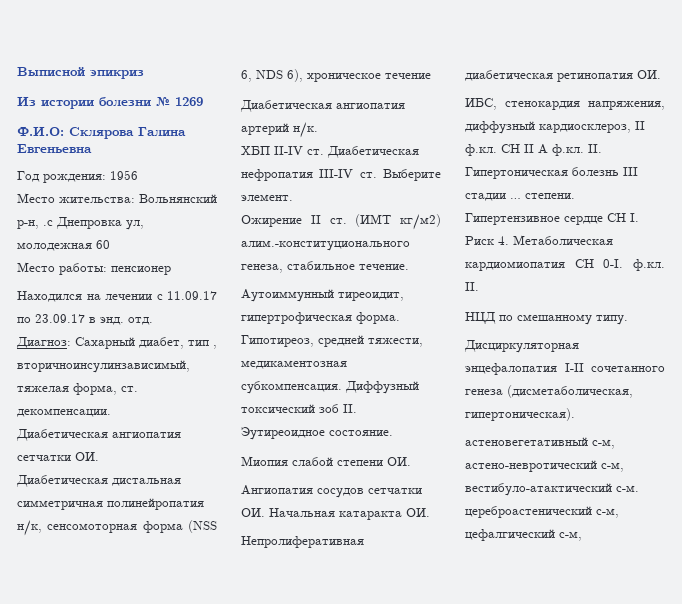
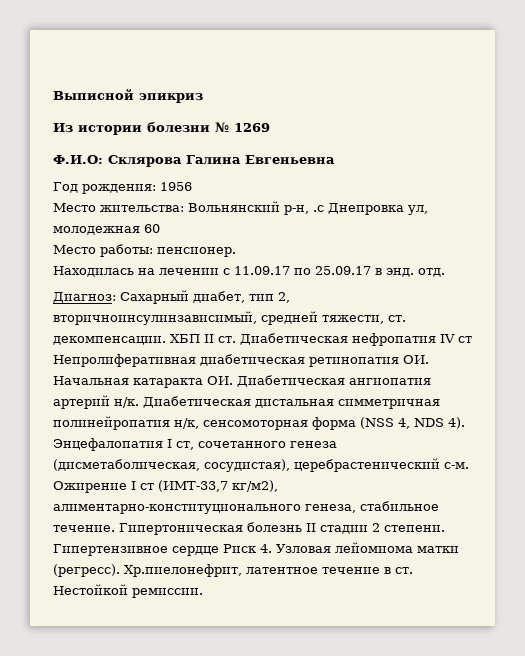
- Место работы: пенсионер
- Находился на лечении с 11.09.17 по 23.09.17 в энд. отд.
+ Место работы: пенсионер.
+ Находилась на лечении с 11.09.17 по 25.09.17 в энд. отд.
- Диагноз: Сахарный диабет, тип , вторичноинсулинзависимый, тяжелая форма, ст. декомпенсации.
- Диабетическая ангиопатия сетчатки ОИ.
- Диабетическая дистальная симметричная полинейропатия н/к, сенсомоторная форма (NSS 6, NDS 6), хроническое течение
- Диабетическая ангиопатия артерий н/к.
- ХБП II-IV ст. Диабетическая нефропатия III-IV ст. Выберите элемент.
- Ожирение II ст. (ИМТ кг/м2) алим.-конституционального генеза, стабильное течение.
- Аутоиммунный тиреоидит, гипертрофическая форма. Гипотиреоз, средней тяжести, медикаментозная субкомпенсация. Диффузный токсический зоб II. Эутиреоидное состояние.
- Миопия слабой степени ОИ.
- Ангиопатия сосудов сетчатки ОИ. Начальная катаракта ОИ.
- Непролиферативная диабетическая ретинопатия ОИ.
- ИБС, стенокардия напряжения, диффузный кардиосклероз, II ф.кл. СН II А ф.кл. II. Гипертоническая болезнь III стадии … степени. Гипертензивное сердце СН I. Риск 4. Метаболическая кардиомиопатия СН 0-I. ф.кл. II.
- НЦД по смешанному типу.
- Дисциркуляторная энцефалопатия I-II сочетанного генеза (дисметаболическая, гипертоническая).
- астеновегетативный с-м, астено-невротический с-м, вестибуло-атактический с-м. цереброастенический с-м, цефалгический с-м,
+ Диагноз: Сахарный диабет, тип 2, вторичноинсулинзависимый, средней тяжести, ст. декомпенсации. ХБП II ст. Диабетическая нефропатия IV ст Непролиферативная диабетическая ретинопатия ОИ. Начальная катаракта ОИ. Диабетическая ангиопатия артерий н/к. Диабетическая дистальная симметричная полинейропатия н/к, сенсомоторная форма (NSS 4, NDS 4). Энцефалопатия I ст, сочетанного генеза (дисметаболическая, сосудистая), церебрастенический с-м. Ожирение I ст (ИМТ-33,7 кг/м2), алиментарно-конституционального генеза, стабильное течение. Гипертоническая болезнь II стадии 2 степени. Гипертензивное сердце Риск 4. Узловая лейомиома матки (регресс). Хр.пиелонефрит, латентное течение в ст. Нестойкой ремиссии.

